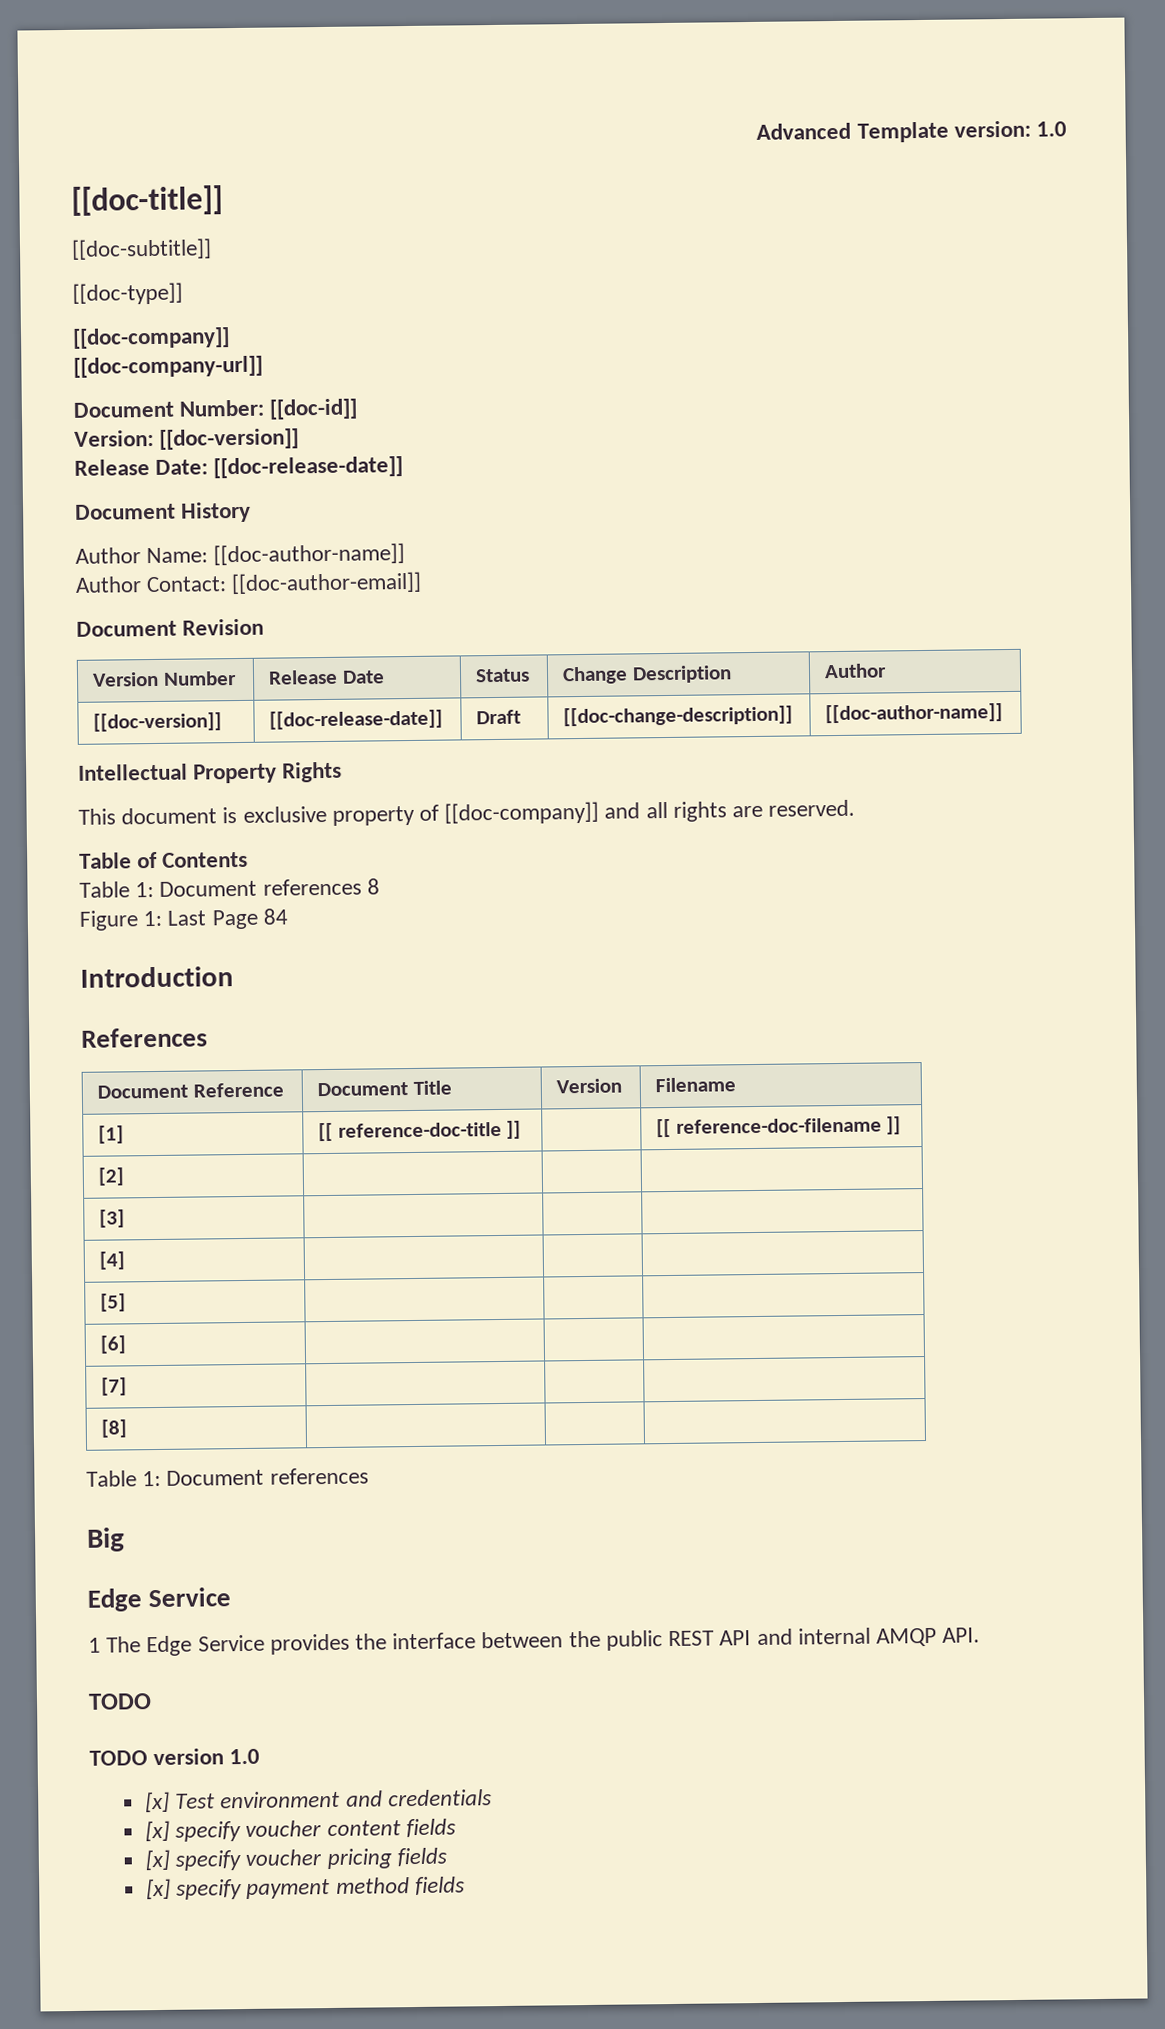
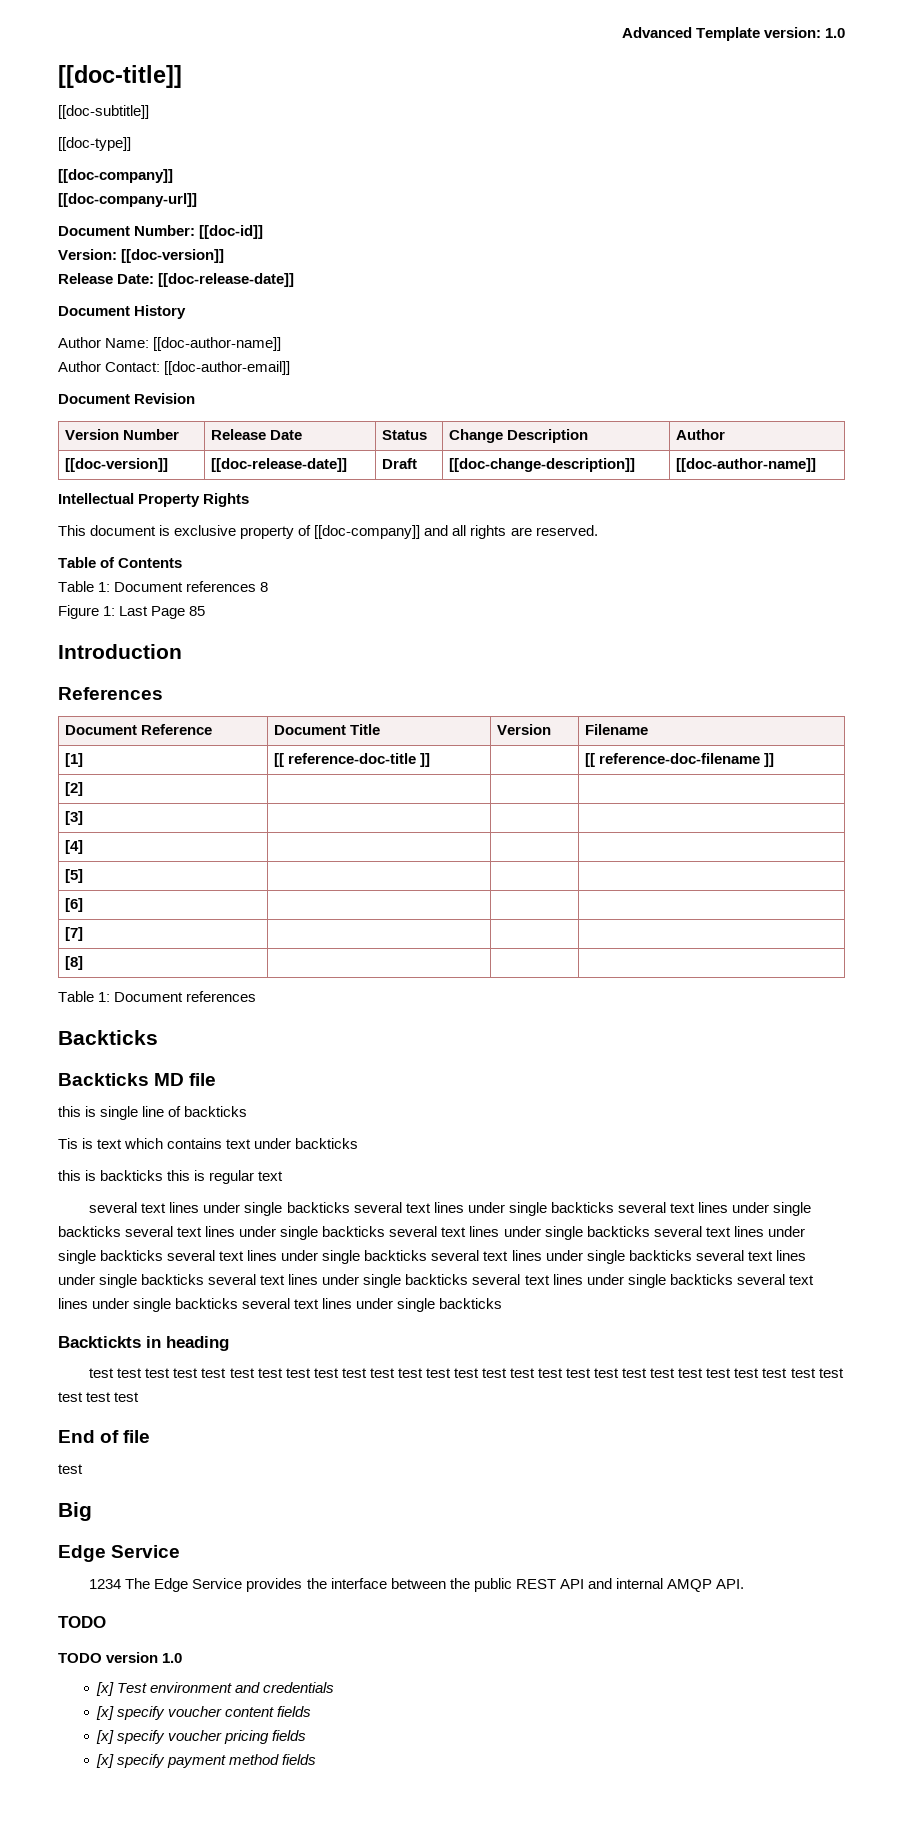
- Figure 1: Last Page 84
+ Figure 1: Last Page 85
  [8] | | |
  Table 1: Document references
+ Backticks
+ Backticks MD file
+ this is single line of backticks
+ Tis is text which contains text under backticks
+ this is backticks this is regular text
+ several text lines under single backticks several text lines under single backticks several text lines under single backticks several text lines under single backticks several text lines under single backticks several text lines under single backticks several text lines under single backticks several text lines under single backticks several text lines under single backticks several text lines under single backticks several text lines under single backticks several text lines under single backticks several text lines under single backticks
+ Backtickts in heading
+ test test test test test test test test test test test test test test test test test test test test test test test test test test test test test test
+ End of file
+ test
- 1 The Edge Service provides the interface between the public REST API and internal AMQP API.
+ 1234 The Edge Service provides the interface between the public REST API and internal AMQP API.

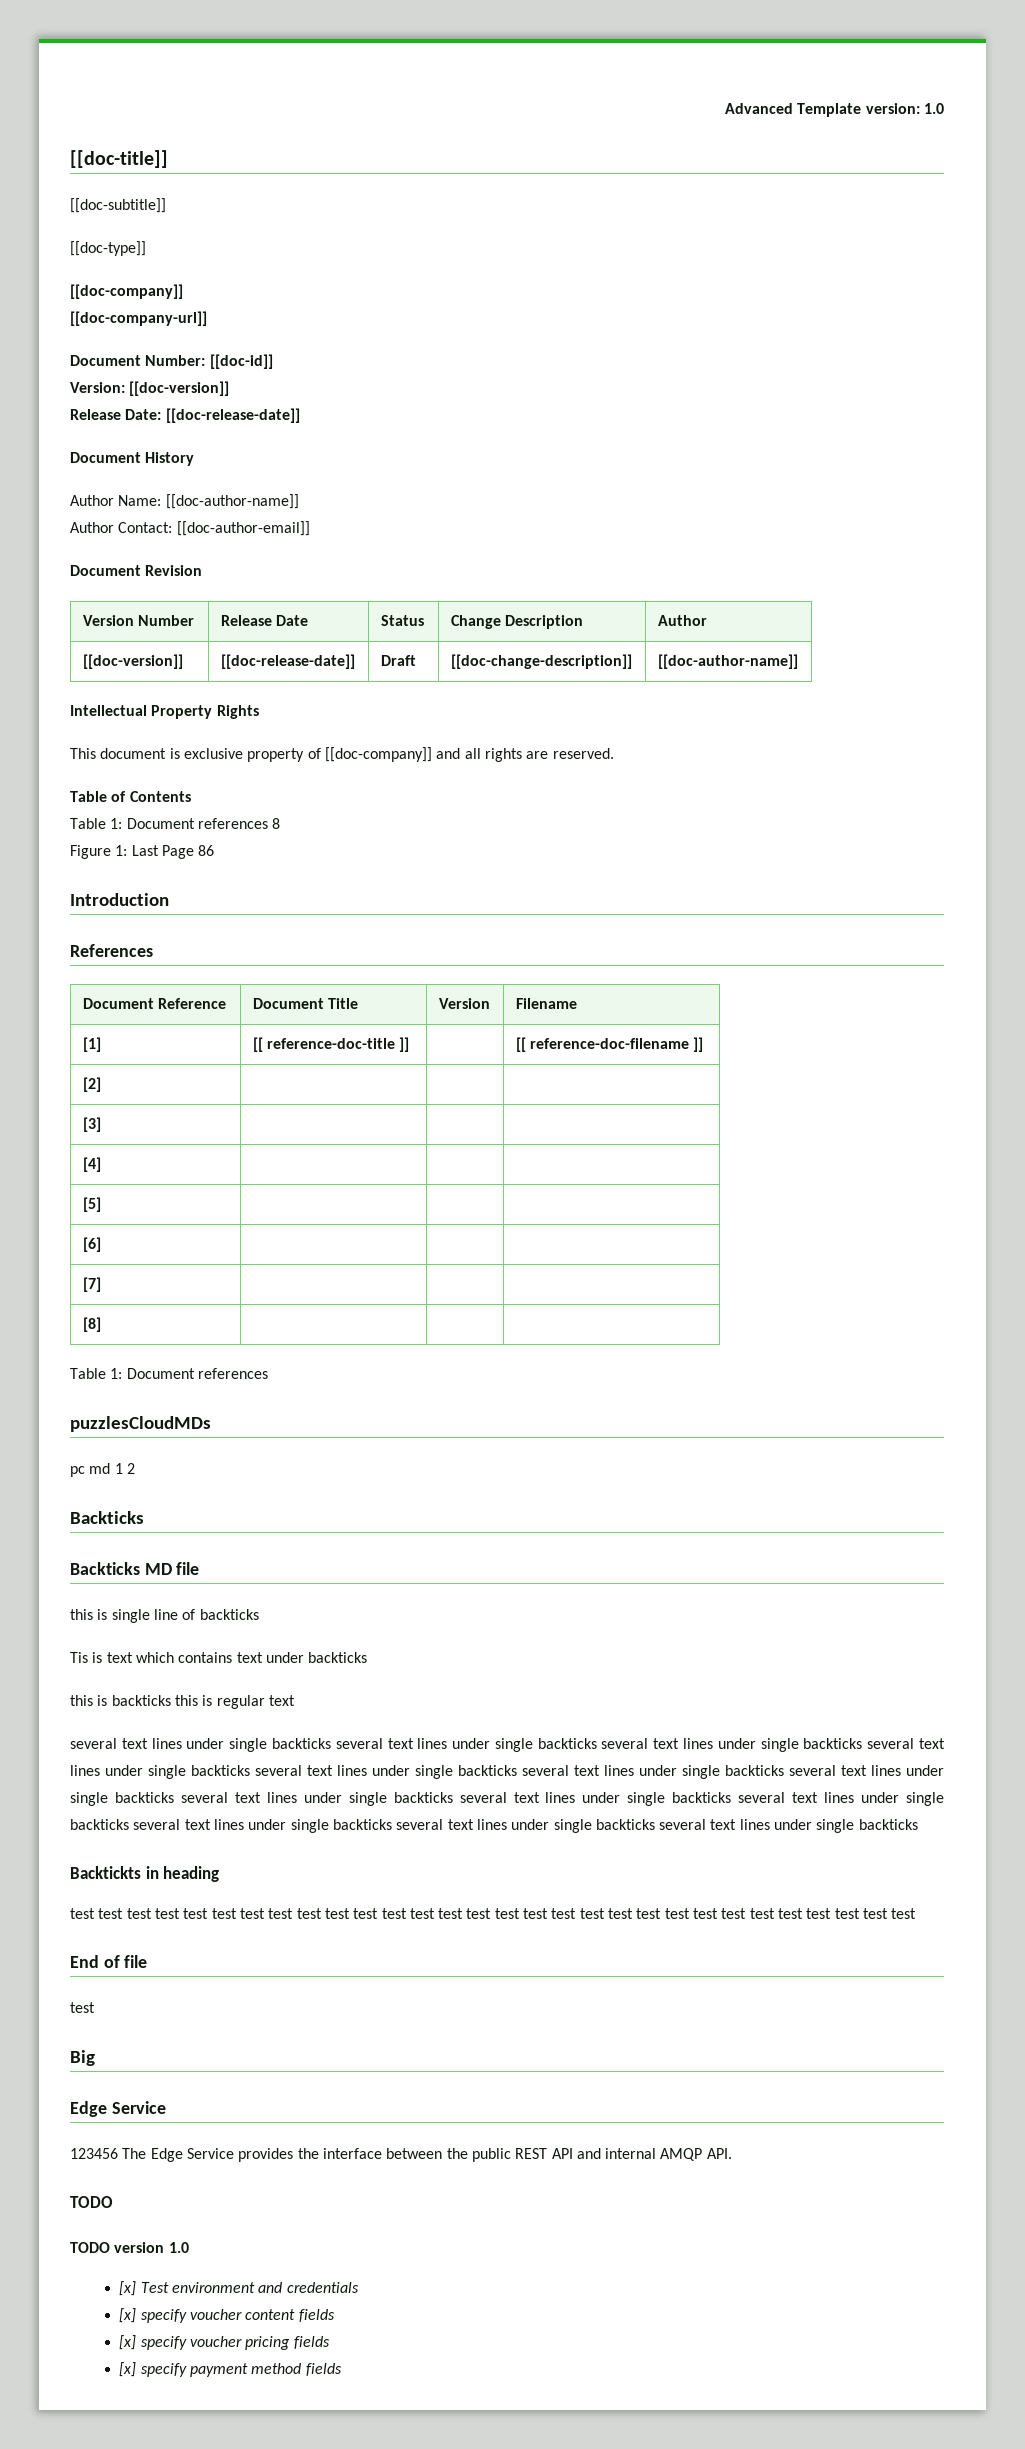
- Figure 1: Last Page 85
+ Figure 1: Last Page 86
+ puzzlesCloudMDs
+ pc md 1 2
- 1234 The Edge Service provides the interface between the public REST API and internal AMQP API.
+ 123456 The Edge Service provides the interface between the public REST API and internal AMQP API.

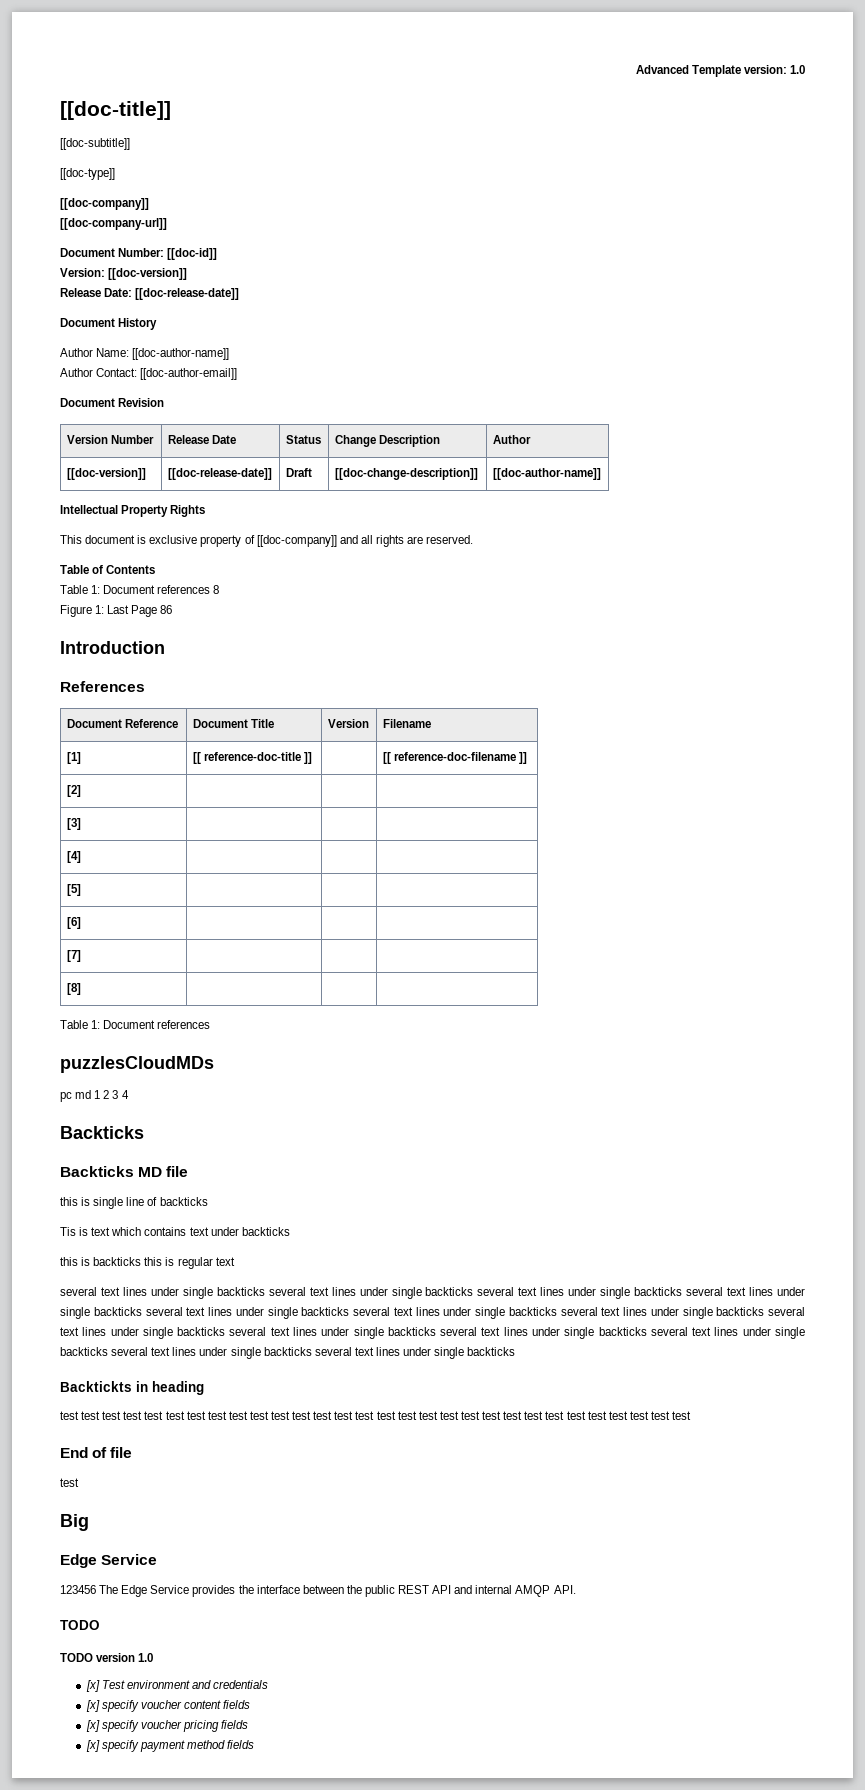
- pc md 1 2
+ pc md 1 2 3 4

